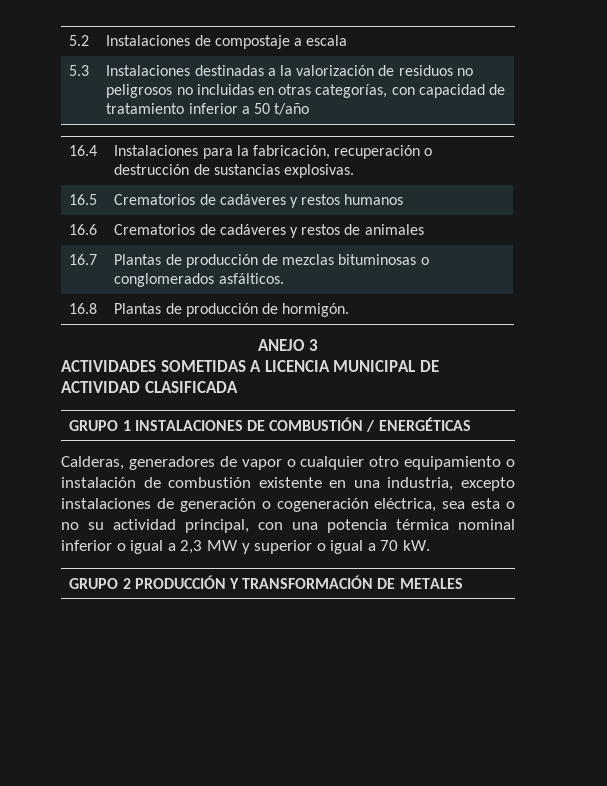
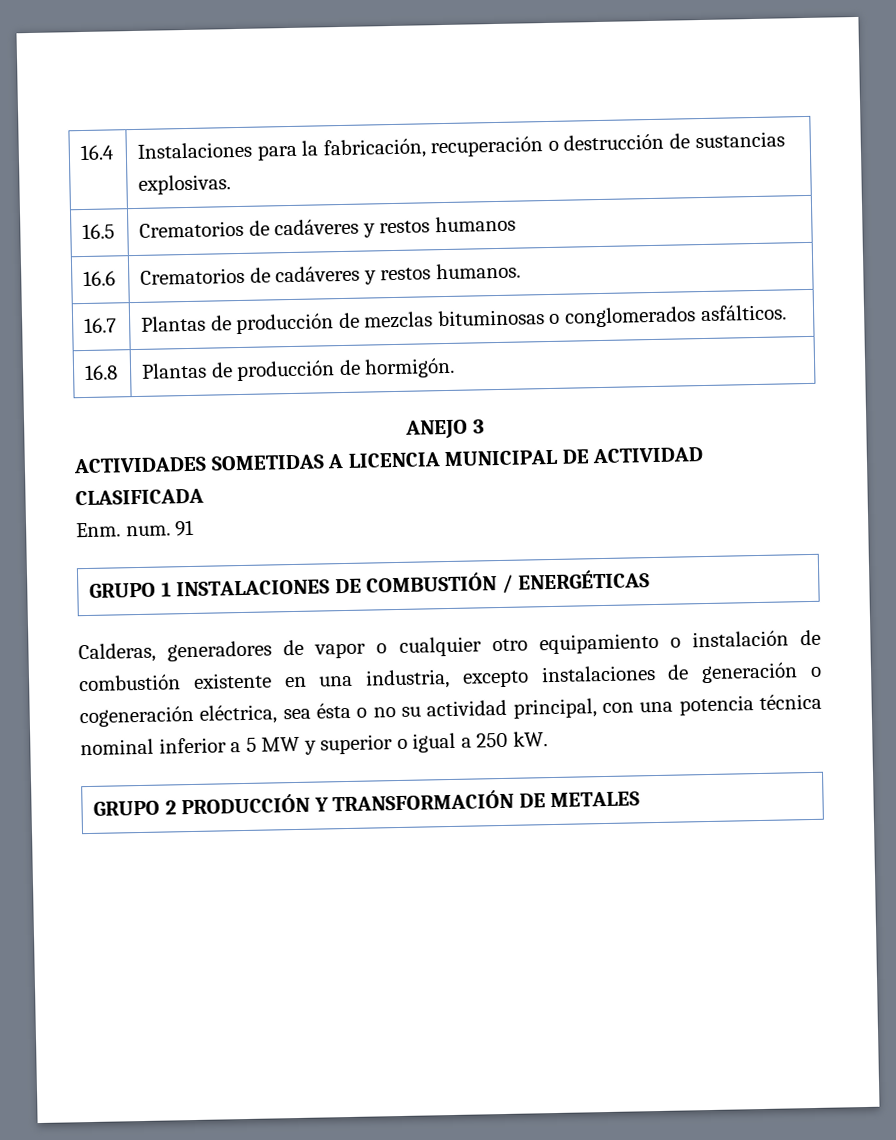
- 5.2 | Instalaciones de compostaje a escala
- 5.3 | Instalaciones destinadas a la valorización de residuos no peligrosos no incluidas en otras categorías, con capacidad de tratamiento inferior a 50 t/año
- 16.6 | Crematorios de cadáveres y restos de animales
+ 16.6 | Crematorios de cadáveres y restos humanos.
+ Enm. num. 91
- Calderas, generadores de vapor o cualquier otro equipamiento o instalación de combustión existente en una industria, excepto instalaciones de generación o cogeneración eléctrica, sea esta o no su actividad principal, con una potencia térmica nominal inferior o igual a 2,3 MW y superior o igual a 70 kW.
+ Calderas, generadores de vapor o cualquier otro equipamiento o instalación de combustión existente en una industria, excepto instalaciones de generación o cogeneración eléctrica, sea ésta o no su actividad principal, con una potencia técnica nominal inferior a 5 MW y superior o igual a 250 kW.

